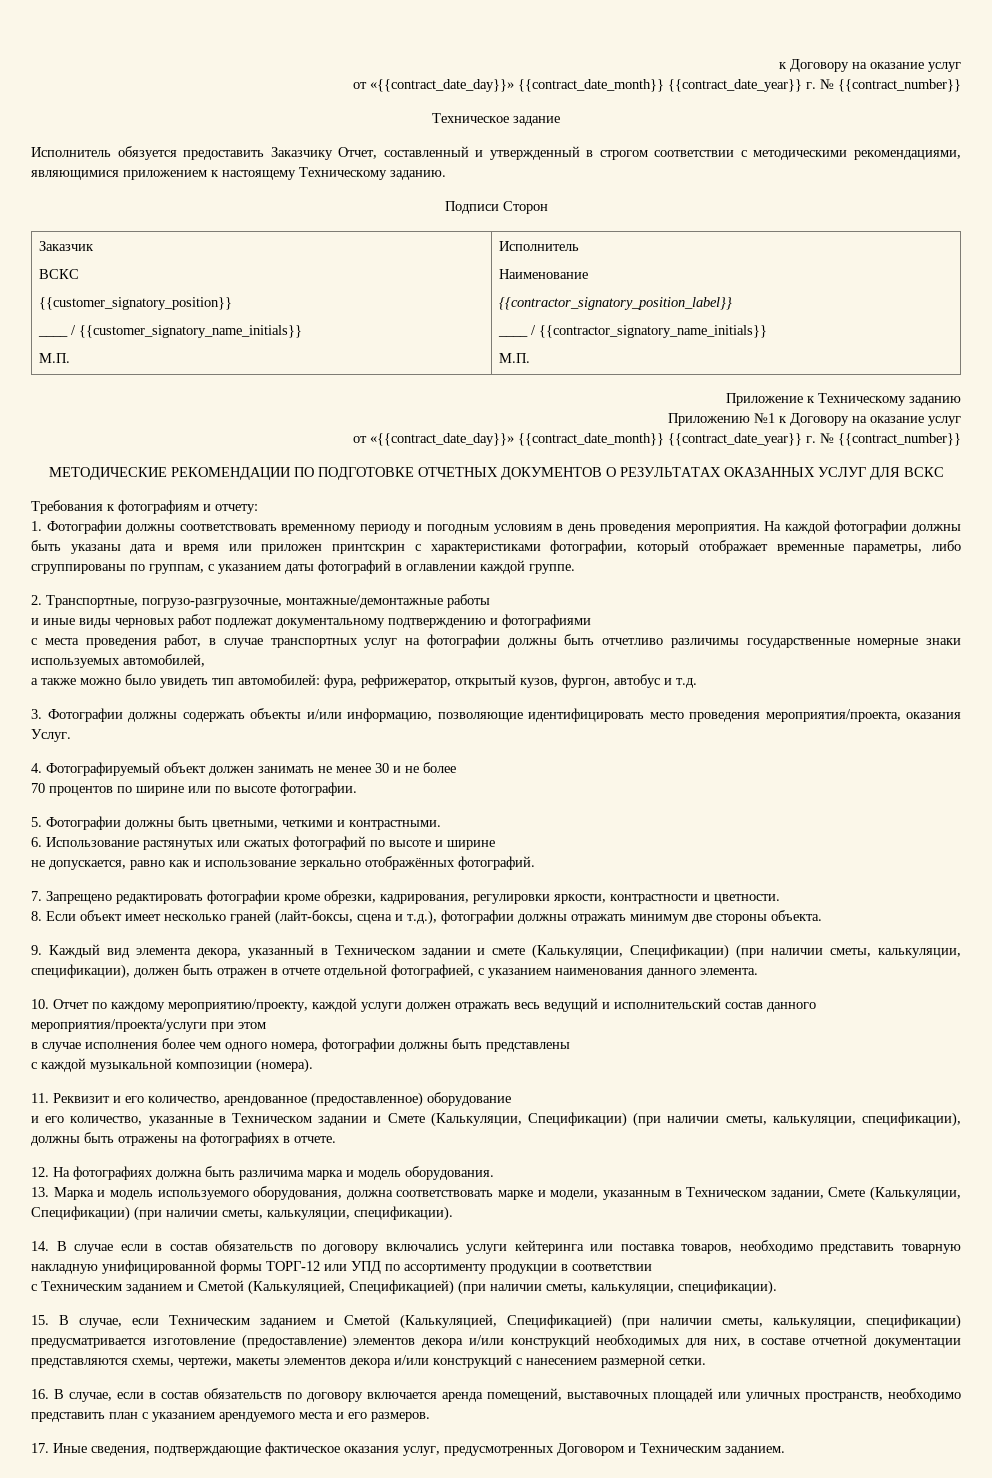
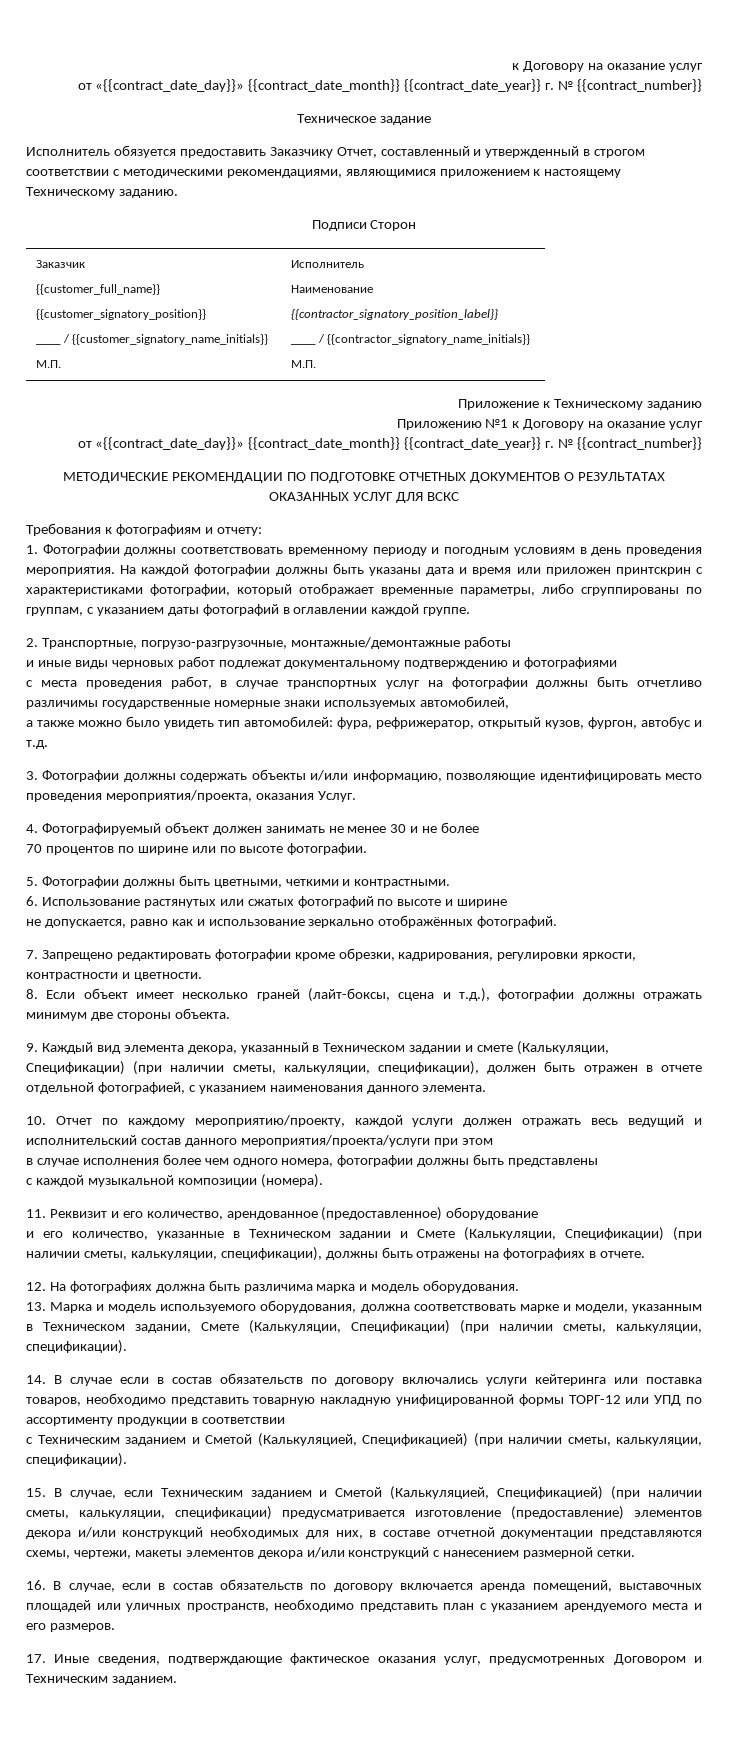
  Заказчик
- ВСКС
+ {{customer_full_name}}

